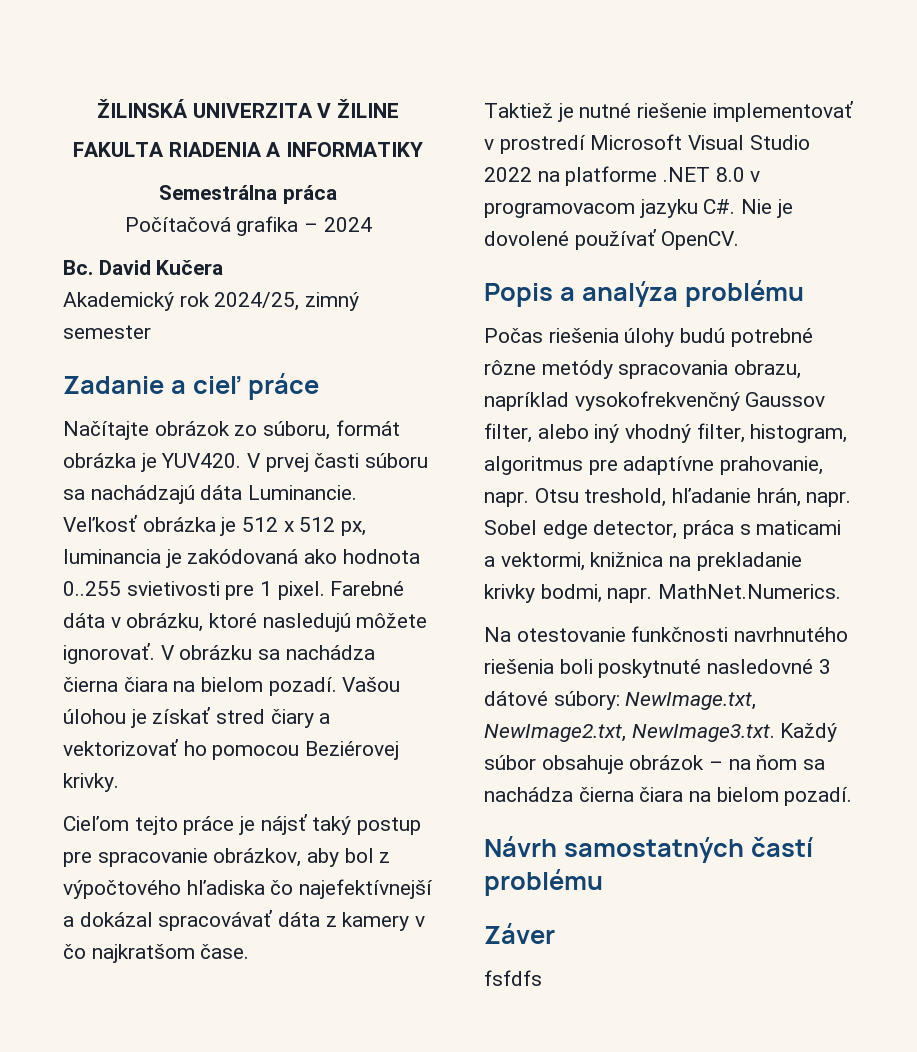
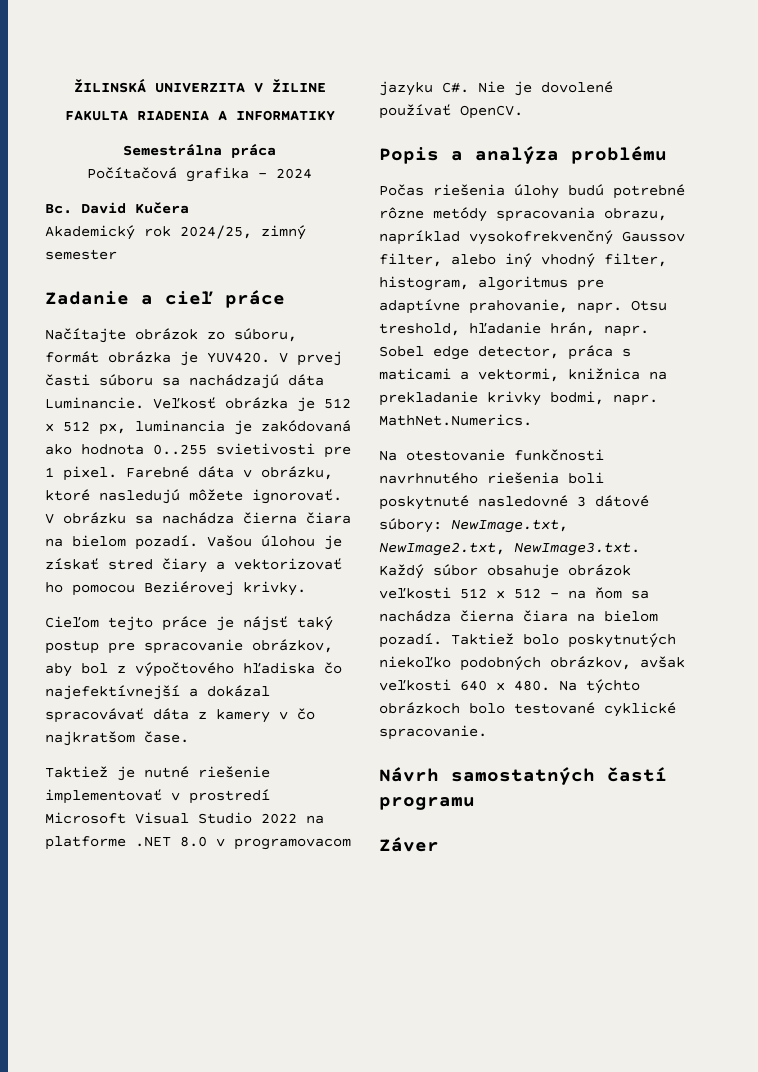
- Na otestovanie funkčnosti navrhnutého riešenia boli poskytnuté nasledovné 3 dátové súbory: NewImage.txt, NewImage2.txt, NewImage3.txt. Každý súbor obsahuje obrázok – na ňom sa nachádza čierna čiara na bielom pozadí.
+ Na otestovanie funkčnosti navrhnutého riešenia boli poskytnuté nasledovné 3 dátové súbory: NewImage.txt, NewImage2.txt, NewImage3.txt. Každý súbor obsahuje obrázok veľkosti 512 x 512 – na ňom sa nachádza čierna čiara na bielom pozadí. Taktiež bolo poskytnutých niekoľko podobných obrázkov, avšak veľkosti 640 x 480. Na týchto obrázkoch bolo testované cyklické spracovanie.
- Návrh samostatných častí problému
+ Návrh samostatných častí programu
- fsfdfs

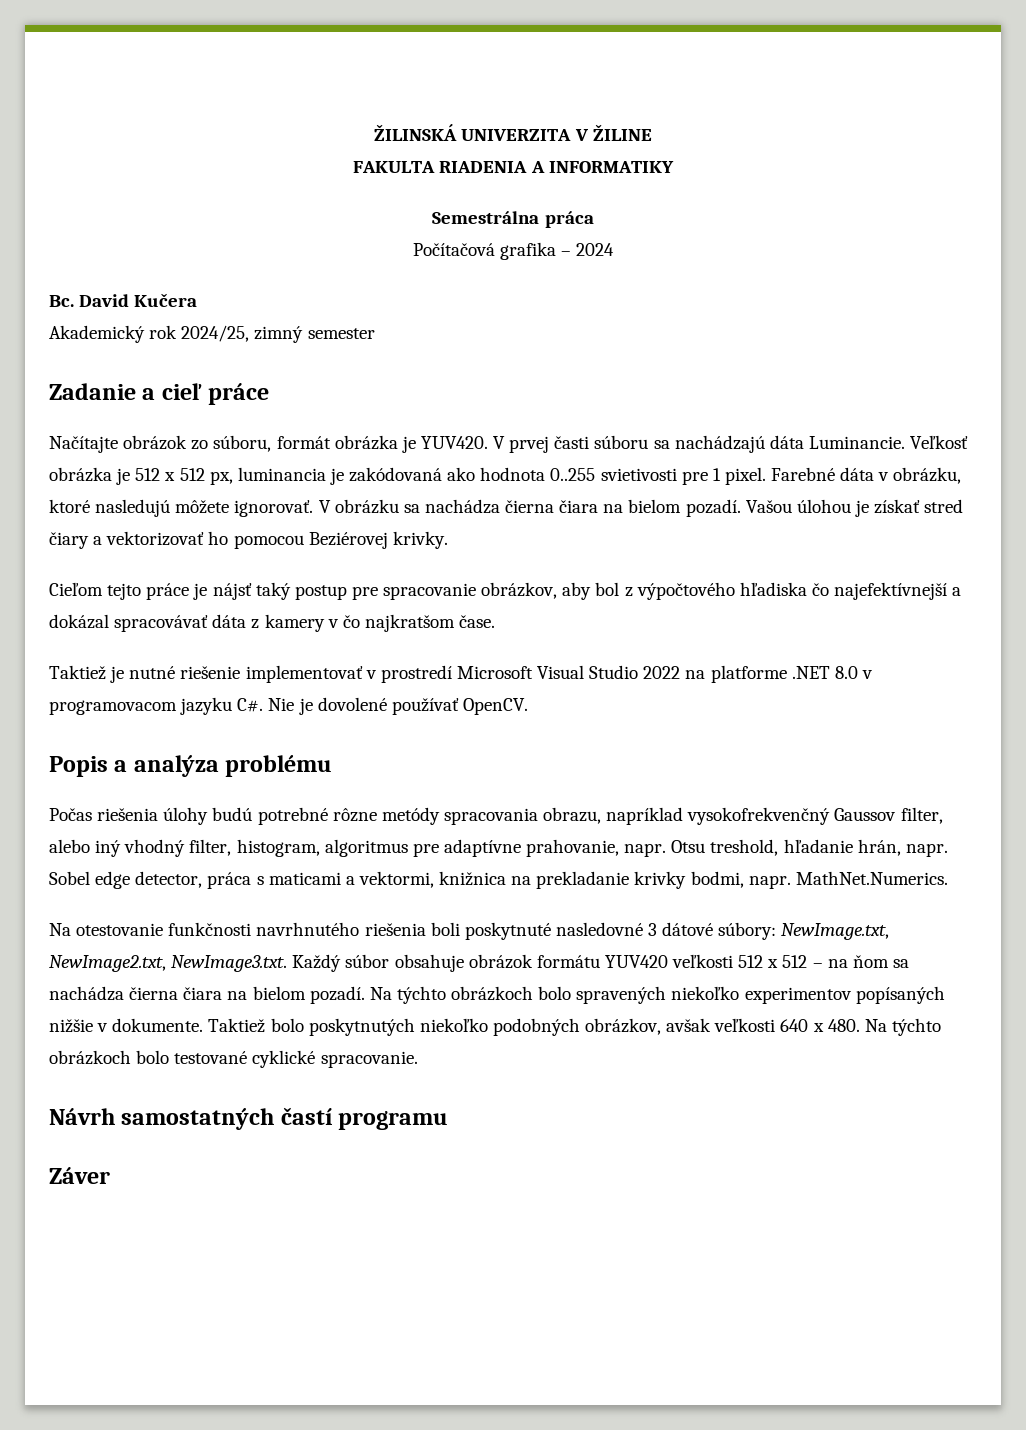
- Na otestovanie funkčnosti navrhnutého riešenia boli poskytnuté nasledovné 3 dátové súbory: NewImage.txt, NewImage2.txt, NewImage3.txt. Každý súbor obsahuje obrázok veľkosti 512 x 512 – na ňom sa nachádza čierna čiara na bielom pozadí.
+ Na otestovanie funkčnosti navrhnutého riešenia boli poskytnuté nasledovné 3 dátové súbory: NewImage.txt, NewImage2.txt, NewImage3.txt. Každý súbor obsahuje obrázok formátu YUV420 veľkosti 512 x 512 – na ňom sa nachádza čierna čiara na bielom pozadí.
+ Na týchto obrázkoch bolo spravených niekoľko experimentov popísaných nižšie v dokumente.

